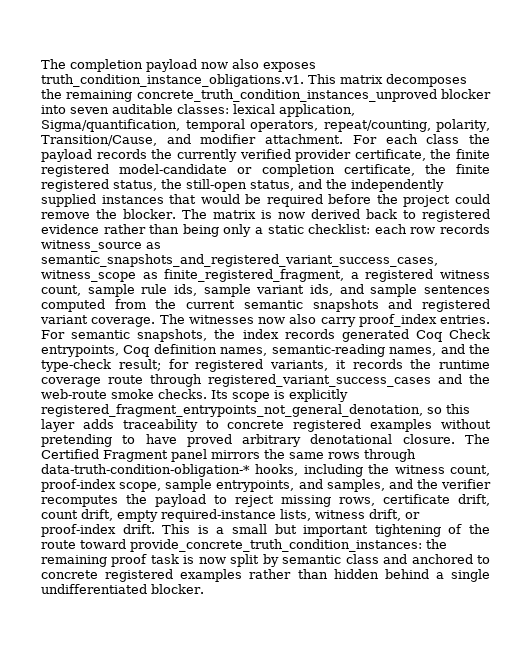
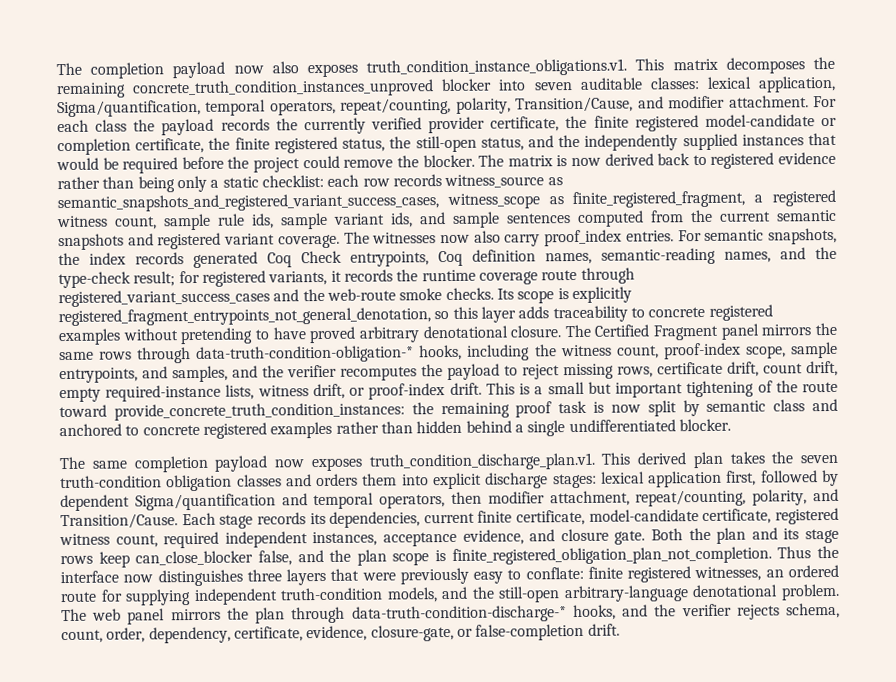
+ The same completion payload now exposes truth_condition_discharge_plan.v1. This derived plan takes the seven truth-condition obligation classes and orders them into explicit discharge stages: lexical application first, followed by dependent Sigma/quantification and temporal operators, then modifier attachment, repeat/counting, polarity, and Transition/Cause. Each stage records its dependencies, current finite certificate, model-candidate certificate, registered witness count, required independent instances, acceptance evidence, and closure gate. Both the plan and its stage rows keep can_close_blocker false, and the plan scope is finite_registered_obligation_plan_not_completion. Thus the interface now distinguishes three layers that were previously easy to conflate: finite registered witnesses, an ordered route for supplying independent truth-condition models, and the still-open arbitrary-language denotational problem. The web panel mirrors the plan through data-truth-condition-discharge-* hooks, and the verifier rejects schema, count, order, dependency, certificate, evidence, closure-gate, or false-completion drift.

